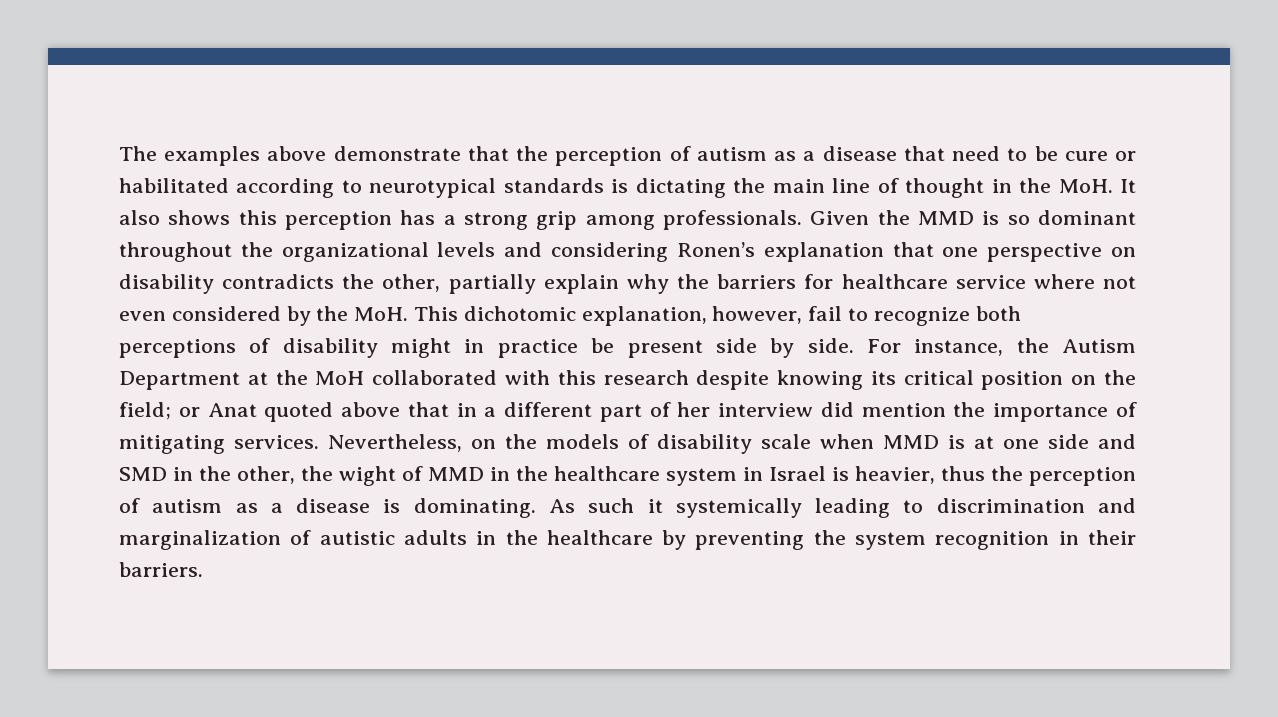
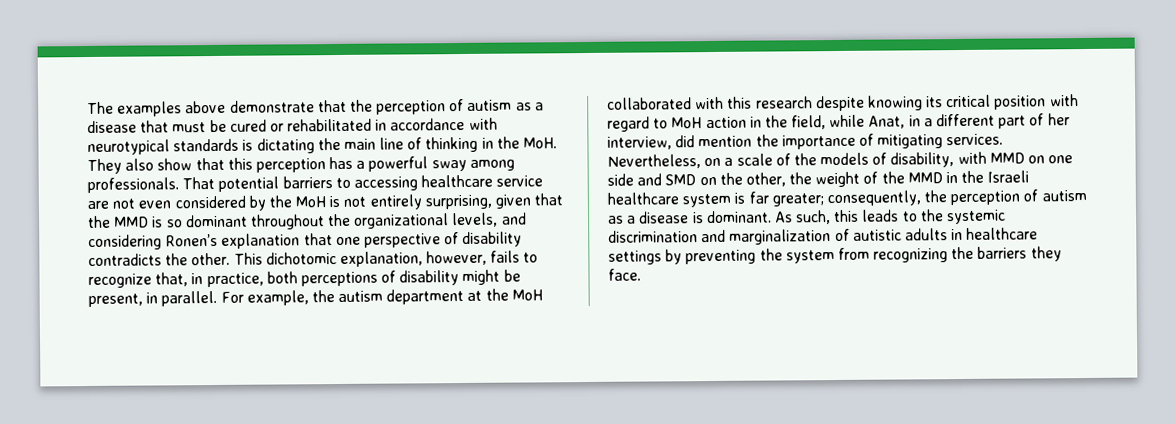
- The examples above demonstrate that the perception of autism as a disease that need to be cure or habilitated according to neurotypical standards is dictating the main line of thought in the MoH. It also shows this perception has a strong grip among professionals. Given the MMD is so dominant throughout the organizational levels and considering Ronen’s explanation that one perspective on disability contradicts the other, partially explain why the barriers for healthcare service where not even considered by the MoH. This dichotomic explanation, however, fail to recognize both perceptions of disability might in practice be present side by side. For instance, the Autism Department at the MoH collaborated with this research despite knowing its critical position on the field; or Anat quoted above that in a different part of her interview did mention the importance of mitigating services.
+ The examples above demonstrate that the perception of autism as a disease that must be cured or rehabilitated in accordance with neurotypical standards is dictating the main line of thinking in the MoH. They also show that this perception has a powerful sway among professionals. That potential barriers to accessing healthcare service are not even considered by the MoH is not entirely surprising, given that the MMD is so dominant throughout the organizational levels, and considering Ronen’s explanation that one perspective of disability contradicts the other. This dichotomic explanation, however, fails to recognize that, in practice, both perceptions of disability might be present, in parallel. For example, the autism department at the MoH collaborated with this research despite knowing its critical position with regard to MoH action in the field, while Anat, in a different part of her interview, did mention the importance of mitigating services.
- Nevertheless, on the models of disability scale when MMD is at one side and SMD in the other, the wight of MMD in the healthcare system in Israel is heavier, thus the perception of autism as a disease is dominating. As such it systemically leading to discrimination and marginalization of autistic adults in the healthcare by preventing the system recognition in their barriers.
+ Nevertheless, on a scale of the models of disability, with MMD on one side and SMD on the other, the weight of the MMD in the Israeli healthcare system is far greater; consequently, the perception of autism as a disease is dominant. As such, this leads to the systemic discrimination and marginalization of autistic adults in healthcare settings by preventing the system from recognizing the barriers they face.

